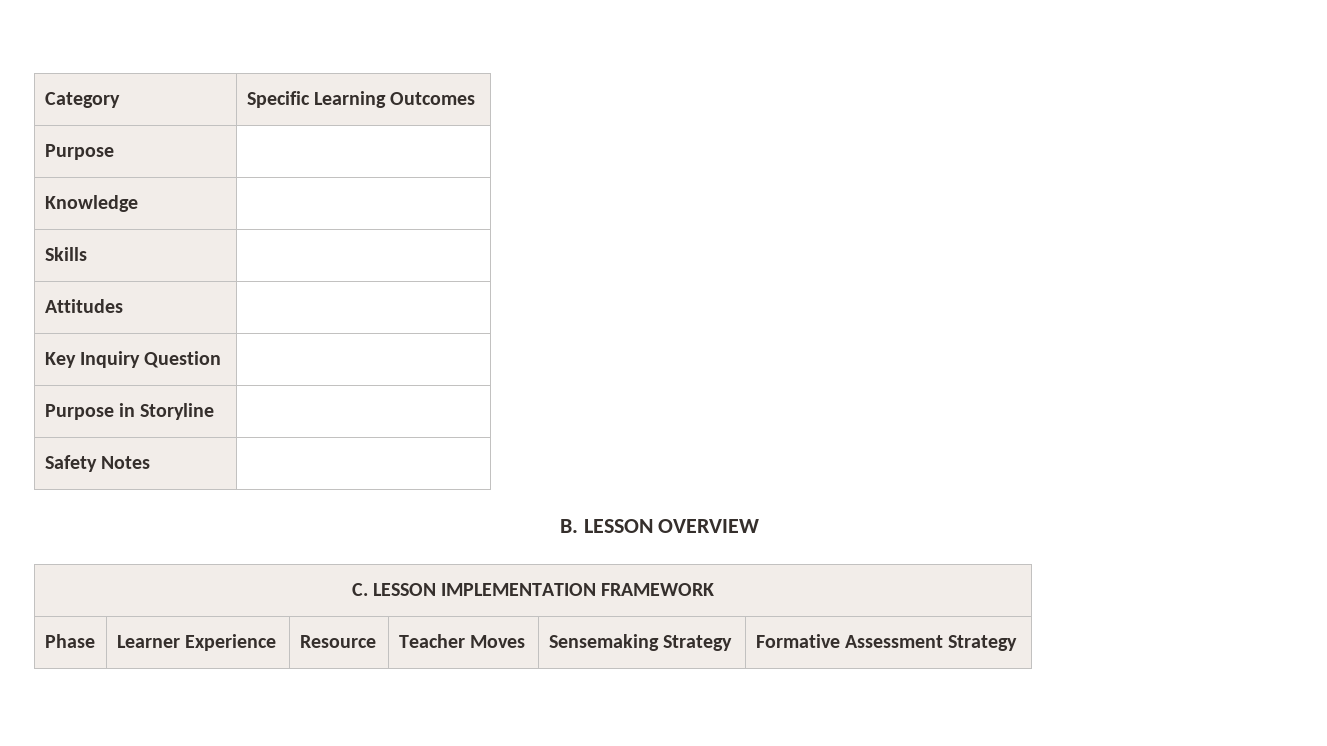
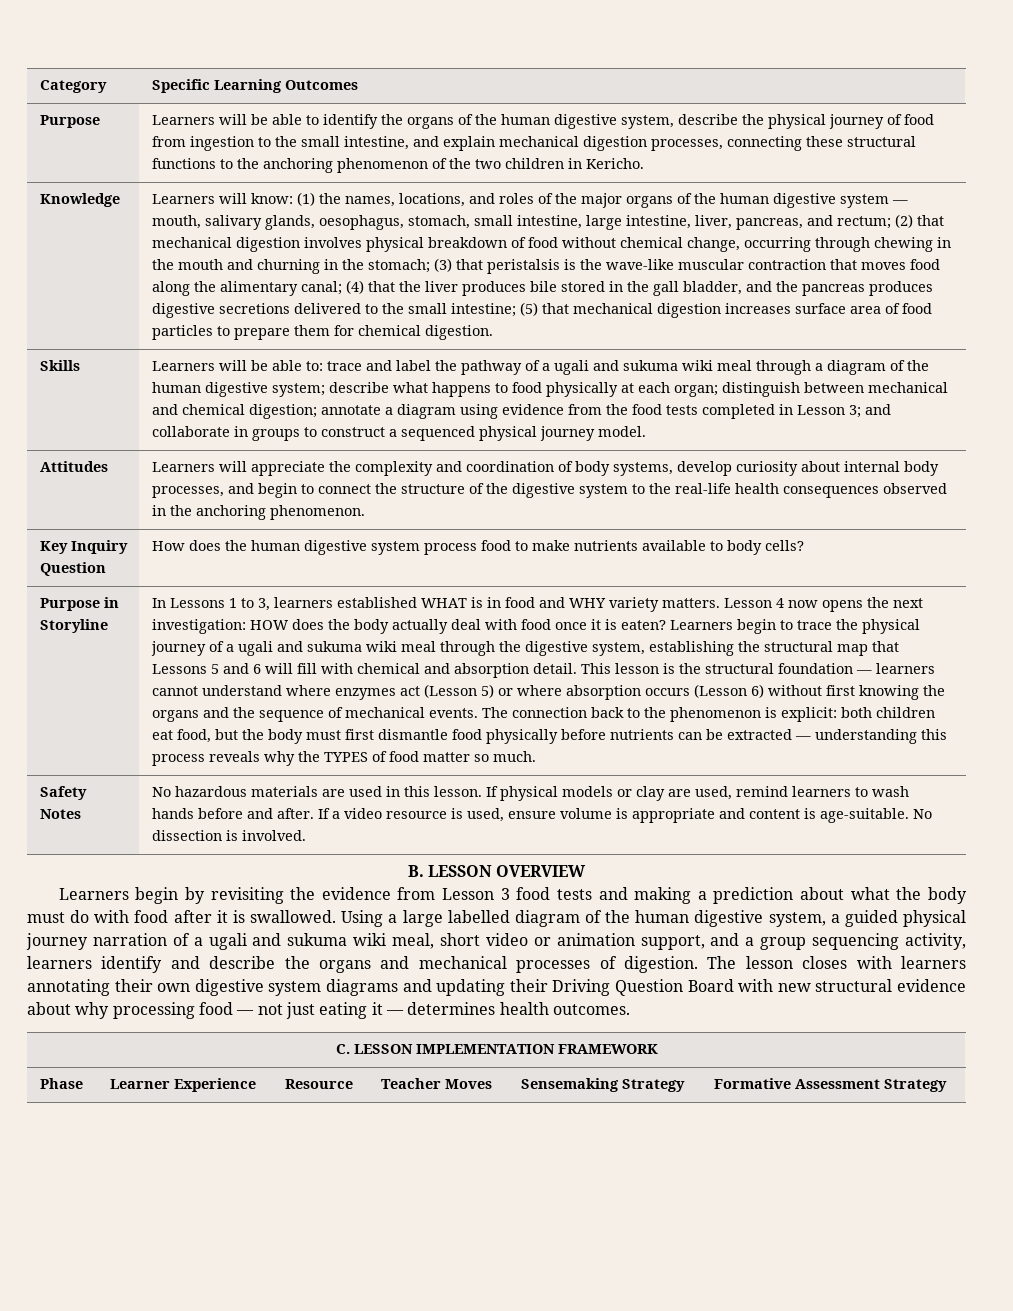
- Knowledge |
- Skills |
- Attitudes |
- Key Inquiry Question |
- Purpose in Storyline |
- Safety Notes |
+ Learners will be able to identify the organs of the human digestive system, describe the physical journey of food from ingestion to the small intestine, and explain mechanical digestion processes, connecting these structural functions to the anchoring phenomenon of the two children in Kericho.
+ Knowledge | Learners will know: (1) the names, locations, and roles of the major organs of the human digestive system — mouth, salivary glands, oesophagus, stomach, small intestine, large intestine, liver, pancreas, and rectum; (2) that mechanical digestion involves physical breakdown of food without chemical change, occurring through chewing in the mouth and churning in the stomach; (3) that peristalsis is the wave-like muscular contraction that moves food along the alimentary canal; (4) that the liver produces bile stored in the gall bladder, and the pancreas produces digestive secretions delivered to the small intestine; (5) that mechanical digestion increases surface area of food particles to prepare them for chemical digestion.
+ Skills | Learners will be able to: trace and label the pathway of a ugali and sukuma wiki meal through a diagram of the human digestive system; describe what happens to food physically at each organ; distinguish between mechanical and chemical digestion; annotate a diagram using evidence from the food tests completed in Lesson 3; and collaborate in groups to construct a sequenced physical journey model.
+ Attitudes | Learners will appreciate the complexity and coordination of body systems, develop curiosity about internal body processes, and begin to connect the structure of the digestive system to the real-life health consequences observed in the anchoring phenomenon.
+ Key Inquiry Question | How does the human digestive system process food to make nutrients available to body cells?
+ Purpose in Storyline | In Lessons 1 to 3, learners established WHAT is in food and WHY variety matters. Lesson 4 now opens the next investigation: HOW does the body actually deal with food once it is eaten? Learners begin to trace the physical journey of a ugali and sukuma wiki meal through the digestive system, establishing the structural map that Lessons 5 and 6 will fill with chemical and absorption detail. This lesson is the structural foundation — learners cannot understand where enzymes act (Lesson 5) or where absorption occurs (Lesson 6) without first knowing the organs and the sequence of mechanical events. The connection back to the phenomenon is explicit: both children eat food, but the body must first dismantle food physically before nutrients can be extracted — understanding this process reveals why the TYPES of food matter so much.
+ Safety Notes | No hazardous materials are used in this lesson. If physical models or clay are used, remind learners to wash hands before and after. If a video resource is used, ensure volume is appropriate and content is age-suitable. No dissection is involved.
  B. LESSON OVERVIEW
+ Learners begin by revisiting the evidence from Lesson 3 food tests and making a prediction about what the body must do with food after it is swallowed. Using a large labelled diagram of the human digestive system, a guided physical journey narration of a ugali and sukuma wiki meal, short video or animation support, and a group sequencing activity, learners identify and describe the organs and mechanical processes of digestion. The lesson closes with learners annotating their own digestive system diagrams and updating their Driving Question Board with new structural evidence about why processing food — not just eating it — determines health outcomes.

